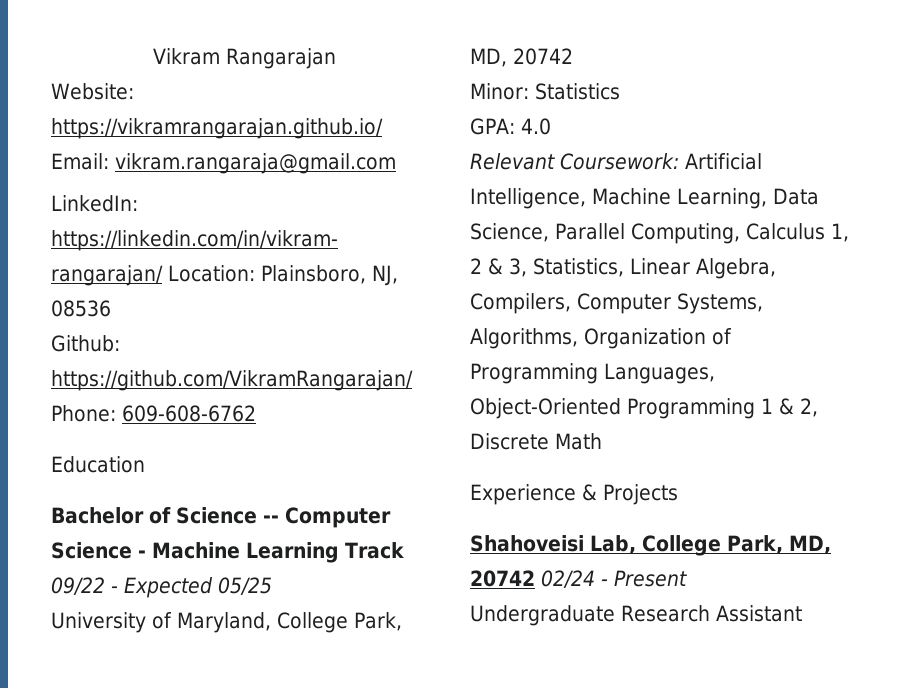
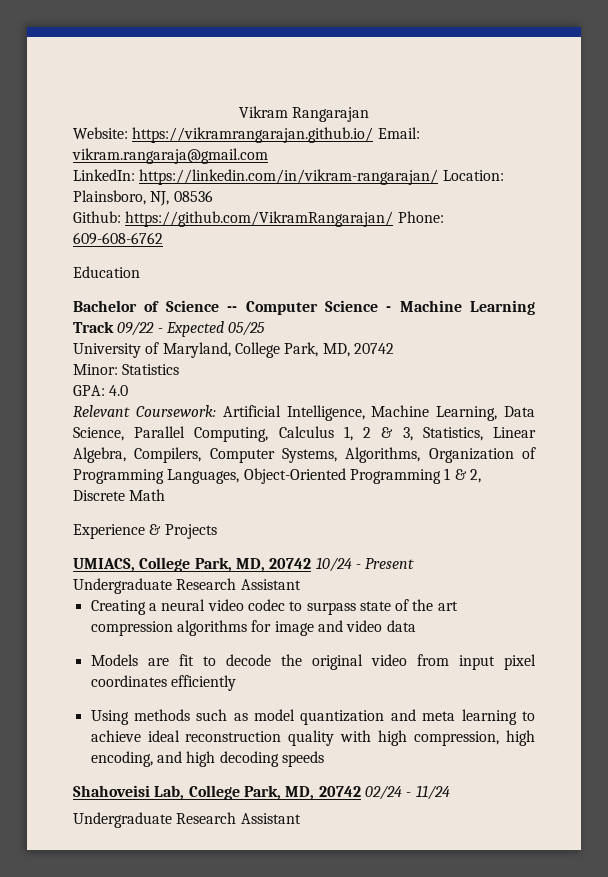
+ UMIACS, College Park, MD, 20742 10/24 - Present
+ Undergraduate Research Assistant
+ Creating a neural video codec to surpass state of the art compression algorithms for image and video data
+ Models are fit to decode the original video from input pixel coordinates efficiently
+ Using methods such as model quantization and meta learning to achieve ideal reconstruction quality with high compression, high encoding, and high decoding speeds
- Shahoveisi Lab, College Park, MD, 20742 02/24 - Present
+ Shahoveisi Lab, College Park, MD, 20742 02/24 - 11/24

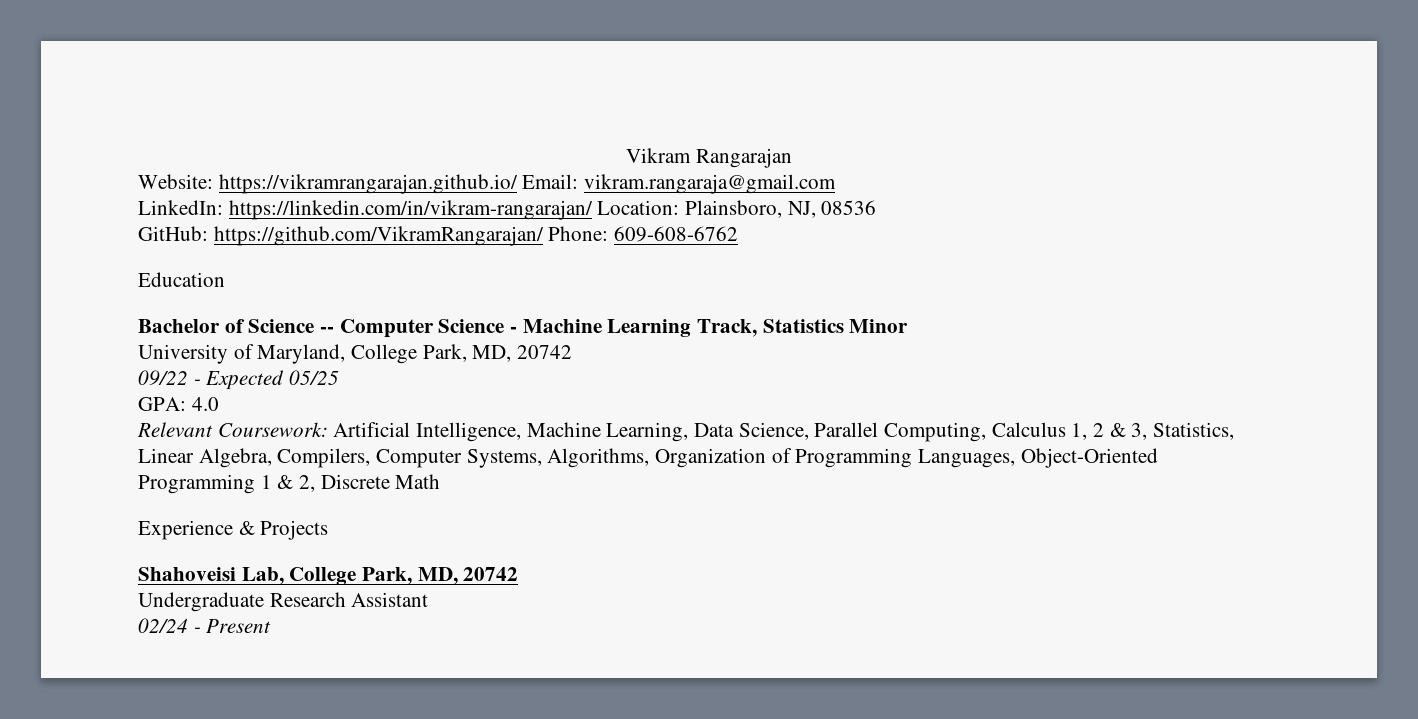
- Github: https://github.com/VikramRangarajan/ Phone: 609-608-6762
+ GitHub: https://github.com/VikramRangarajan/ Phone: 609-608-6762
- Bachelor of Science -- Computer Science - Machine Learning Track 09/22 - Expected 05/25
+ Bachelor of Science -- Computer Science - Machine Learning Track, Statistics Minor
- Minor: Statistics
+ 09/22 - Expected 05/25
- UMIACS, College Park, MD, 20742 10/24 - Present
- Undergraduate Research Assistant
- Creating a neural video codec to surpass state of the art compression algorithms for image and video data
- Models are fit to decode the original video from input pixel coordinates efficiently
- Using methods such as model quantization and meta learning to achieve ideal reconstruction quality with high compression, high encoding, and high decoding speeds
- Shahoveisi Lab, College Park, MD, 20742 02/24 - 11/24
+ Shahoveisi Lab, College Park, MD, 20742
  Undergraduate Research Assistant
+ 02/24 - Present

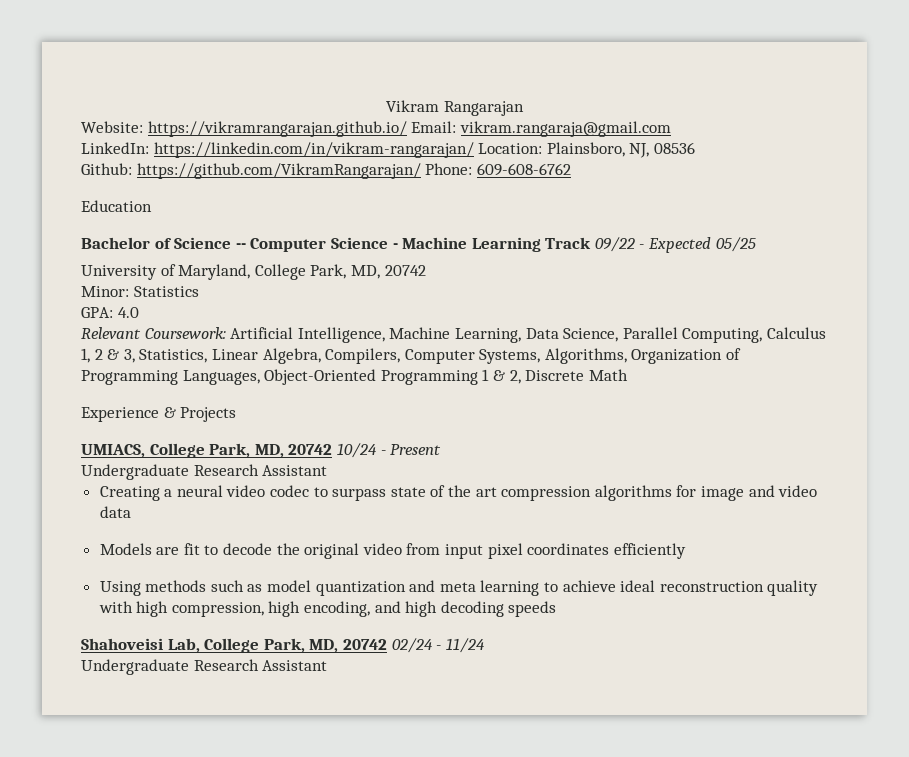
- GitHub: https://github.com/VikramRangarajan/ Phone: 609-608-6762
+ Github: https://github.com/VikramRangarajan/ Phone: 609-608-6762
- Bachelor of Science -- Computer Science - Machine Learning Track, Statistics Minor
+ Bachelor of Science -- Computer Science - Machine Learning Track 09/22 - Expected 05/25
- 09/22 - Expected 05/25
+ Minor: Statistics
+ UMIACS, College Park, MD, 20742 10/24 - Present
+ Undergraduate Research Assistant
+ Creating a neural video codec to surpass state of the art compression algorithms for image and video data
+ Models are fit to decode the original video from input pixel coordinates efficiently
+ Using methods such as model quantization and meta learning to achieve ideal reconstruction quality with high compression, high encoding, and high decoding speeds
- Shahoveisi Lab, College Park, MD, 20742
+ Shahoveisi Lab, College Park, MD, 20742 02/24 - 11/24
  Undergraduate Research Assistant
- 02/24 - Present

